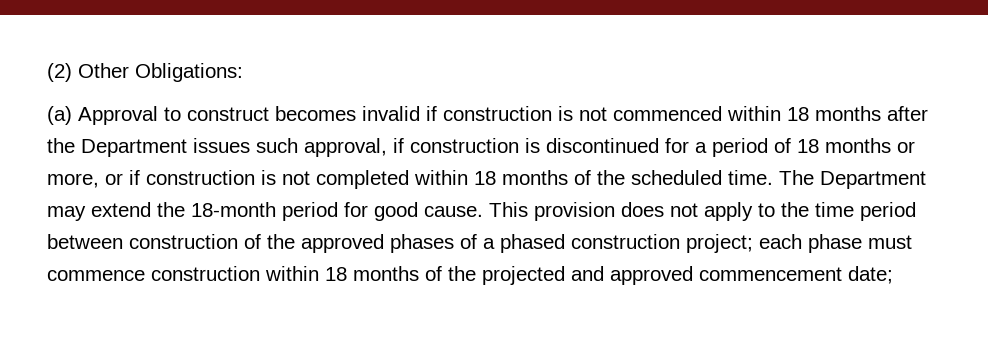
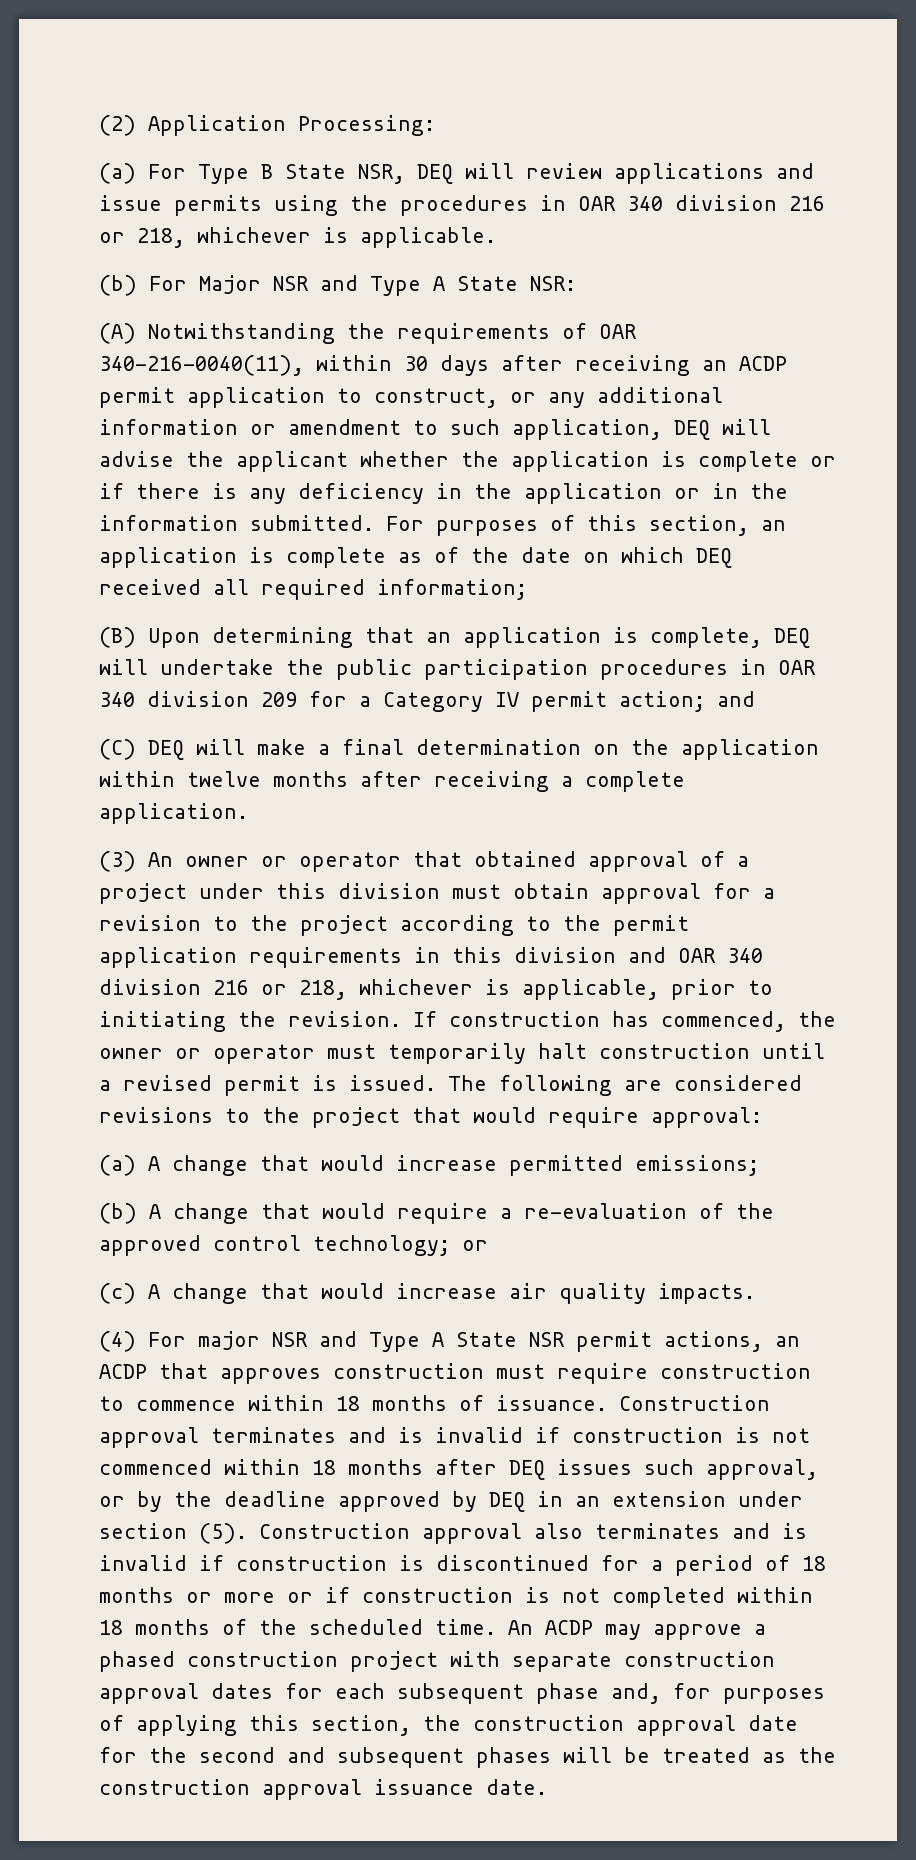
- (2) Other Obligations:
- (a) Approval to construct becomes invalid if construction is not commenced within 18 months after the Department issues such approval, if construction is discontinued for a period of 18 months or more, or if construction is not completed within 18 months of the scheduled time.
+ (2) Application Processing:
+ (a) For Type B State NSR, DEQ will review applications and issue permits using the procedures in OAR 340 division 216 or 218, whichever is applicable.
+ (b) For Major NSR and Type A State NSR:
+ (A) Notwithstanding the requirements of OAR 340-216-0040(11), within 30 days after receiving an ACDP permit application to construct, or any additional information or amendment to such application, DEQ will advise the applicant whether the application is complete or if there is any deficiency in the application or in the information submitted. For purposes of this section, an application is complete as of the date on which DEQ received all required information;
+ (B) Upon determining that an application is complete, DEQ will undertake the public participation procedures in OAR 340 division 209 for a Category IV permit action; and
+ (C) DEQ will make a final determination on the application within twelve months after receiving a complete application.
+ (3) An owner or operator that obtained approval of a project under this division must obtain approval for a revision to the project according to the permit application requirements in this division and OAR 340 division 216 or 218, whichever is applicable, prior to initiating the revision. If construction has commenced, the owner or operator must temporarily halt construction until a revised permit is issued. The following are considered revisions to the project that would require approval:
+ (a) A change that would increase permitted emissions;
+ (b) A change that would require a re-evaluation of the approved control technology; or
+ (c) A change that would increase air quality impacts.
+ (4) For major NSR and Type A State NSR permit actions, an ACDP that approves construction must require construction to commence within 18 months of issuance. Construction approval terminates and is invalid if construction is not commenced within 18 months after DEQ issues such approval, or by the deadline approved by DEQ in an extension under section (5). Construction approval also terminates and is invalid if construction is discontinued for a period of 18 months or more or if construction is not completed within 18 months of the scheduled time.
- The Department may extend the 18-month period for good cause. This provision does not apply to the time period between construction of the approved phases of a phased construction project; each phase must commence construction within 18 months of the projected and approved commencement date;
+ An ACDP may approve a phased construction project with separate construction approval dates for each subsequent phase and, for purposes of applying this section, the construction approval date for the second and subsequent phases will be treated as the construction approval issuance date.

